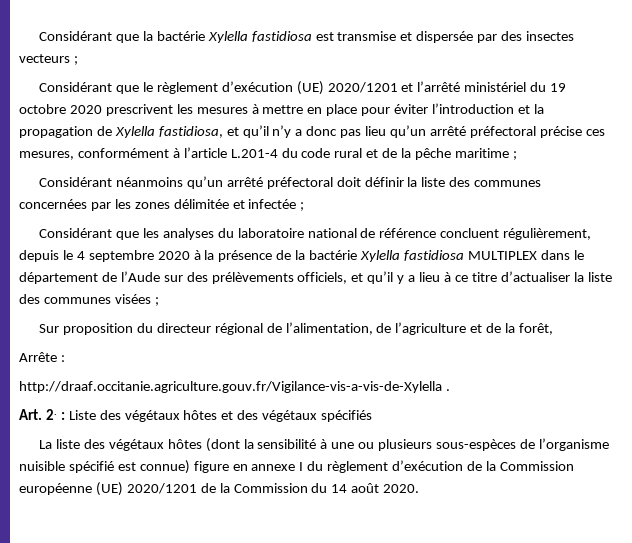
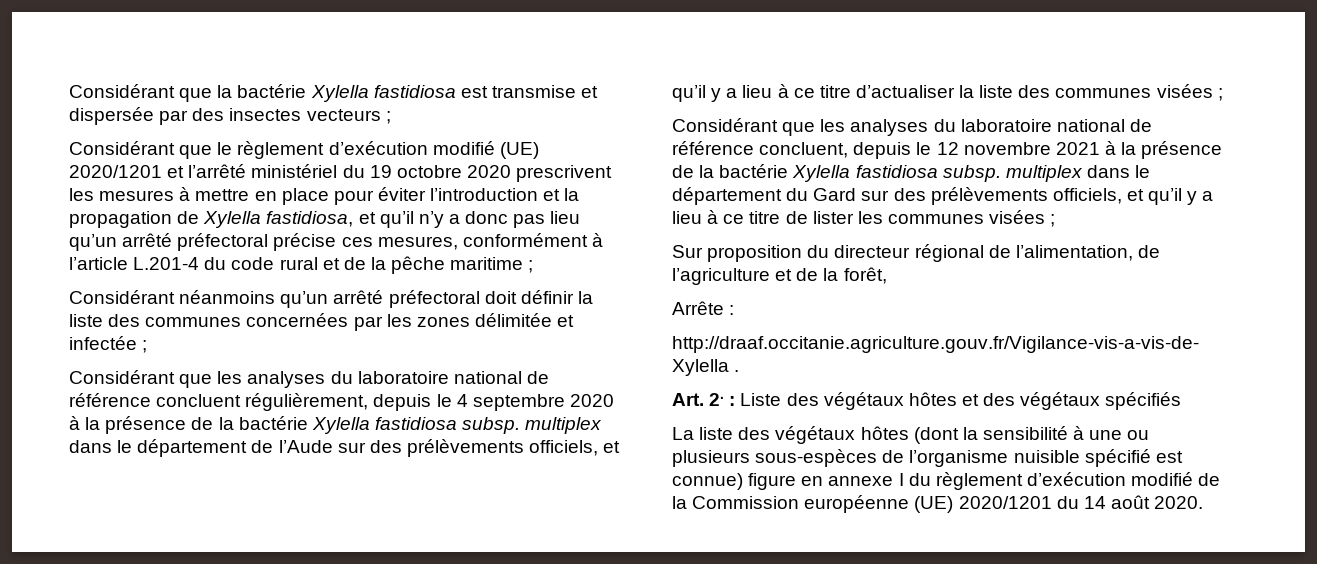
- Considérant que le règlement d’exécution (UE) 2020/1201 et l’arrêté ministériel du 19 octobre 2020 prescrivent les mesures à mettre en place pour éviter l’introduction et la propagation de Xylella fastidiosa, et qu’il n’y a donc pas lieu qu’un arrêté préfectoral précise ces mesures, conformément à l’article L.201-4 du code rural et de la pêche maritime ;
+ Considérant que le règlement d’exécution modifié (UE) 2020/1201 et l’arrêté ministériel du 19 octobre 2020 prescrivent les mesures à mettre en place pour éviter l’introduction et la propagation de Xylella fastidiosa, et qu’il n’y a donc pas lieu qu’un arrêté préfectoral précise ces mesures, conformément à l’article L.201-4 du code rural et de la pêche maritime ;
- Considérant que les analyses du laboratoire national de référence concluent régulièrement, depuis le 4 septembre 2020 à la présence de la bactérie Xylella fastidiosa MULTIPLEX dans le département de l’Aude sur des prélèvements officiels, et qu’il y a lieu à ce titre d’actualiser la liste des communes visées ;
+ Considérant que les analyses du laboratoire national de référence concluent régulièrement, depuis le 4 septembre 2020 à la présence de la bactérie Xylella fastidiosa subsp. multiplex dans le département de l’Aude sur des prélèvements officiels, et qu’il y a lieu à ce titre d’actualiser la liste des communes visées ;
+ Considérant que les analyses du laboratoire national de référence concluent, depuis le 12 novembre 2021 à la présence de la bactérie Xylella fastidiosa subsp. multiplex dans le département du Gard sur des prélèvements officiels, et qu’il y a lieu à ce titre de lister les communes visées ;
- La liste des végétaux hôtes (dont la sensibilité à une ou plusieurs sous-espèces de l’organisme nuisible spécifié est connue) figure en annexe I du règlement d’exécution de la Commission européenne (UE) 2020/1201 de la Commission du 14 août 2020.
+ La liste des végétaux hôtes (dont la sensibilité à une ou plusieurs sous-espèces de l’organisme nuisible spécifié est connue) figure en annexe I du règlement d’exécution modifié de la Commission européenne (UE) 2020/1201 du 14 août 2020.

